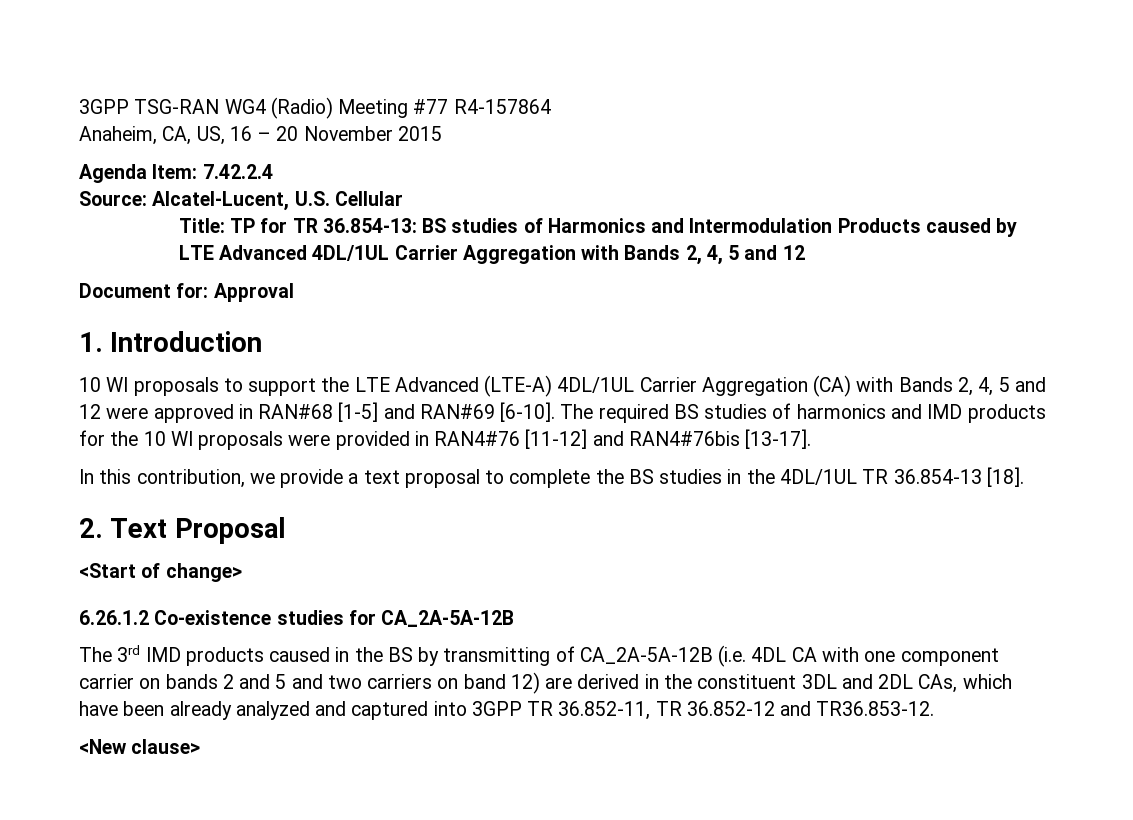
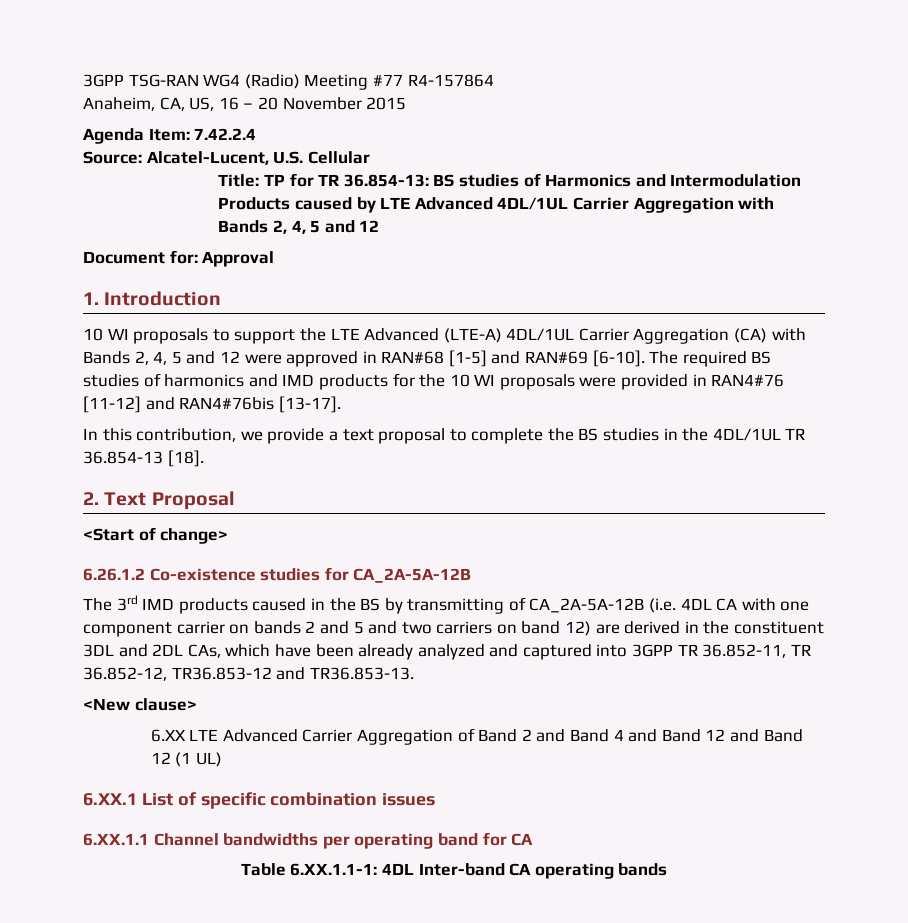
- The 3rd IMD products caused in the BS by transmitting of CA_2A-5A-12B (i.e. 4DL CA with one component carrier on bands 2 and 5 and two carriers on band 12) are derived in the constituent 3DL and 2DL CAs, which have been already analyzed and captured into 3GPP TR 36.852-11, TR 36.852-12 and TR36.853-12.
+ The 3rd IMD products caused in the BS by transmitting of CA_2A-5A-12B (i.e. 4DL CA with one component carrier on bands 2 and 5 and two carriers on band 12) are derived in the constituent 3DL and 2DL CAs, which have been already analyzed and captured into 3GPP TR 36.852-11, TR 36.852-12, TR36.853-12 and TR36.853-13.
  <New clause>
+ 6.XX LTE Advanced Carrier Aggregation of Band 2 and Band 4 and Band 12 and Band 12 (1 UL)
+ 6.XX.1 List of specific combination issues
+ 6.XX.1.1 Channel bandwidths per operating band for CA
+ Table 6.XX.1.1-1: 4DL Inter-band CA operating bands

